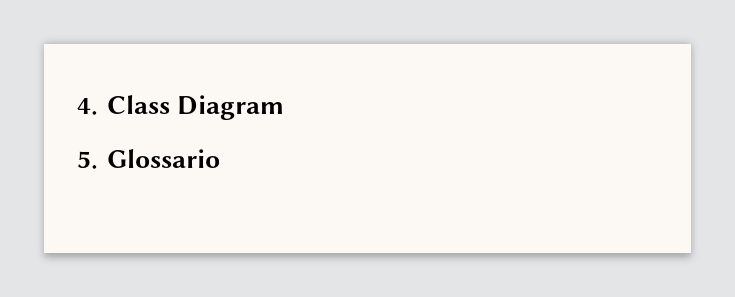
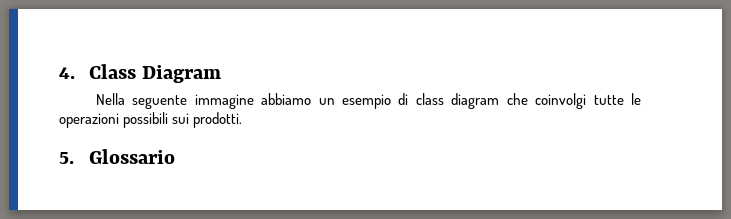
+ Nella seguente immagine abbiamo un esempio di class diagram che coinvolgi tutte le operazioni possibili sui prodotti.

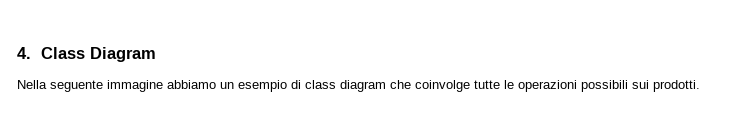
- Nella seguente immagine abbiamo un esempio di class diagram che coinvolgi tutte le operazioni possibili sui prodotti.
+ Nella seguente immagine abbiamo un esempio di class diagram che coinvolge tutte le operazioni possibili sui prodotti.
- 5. Glossario

